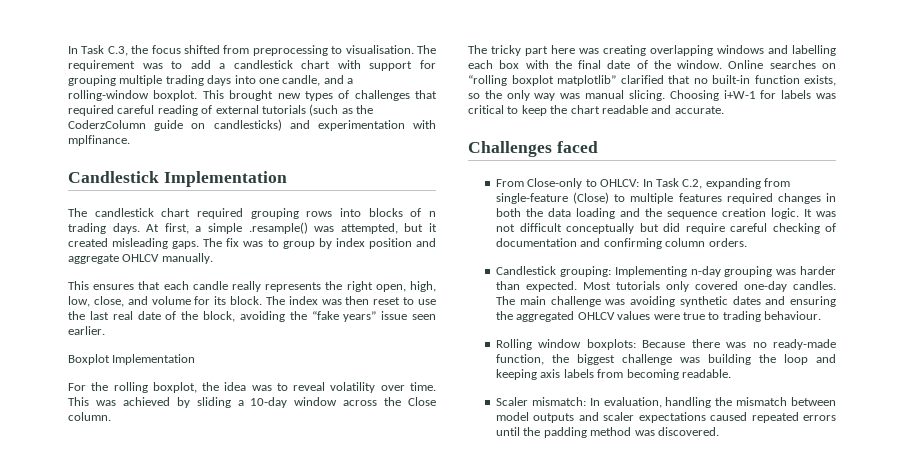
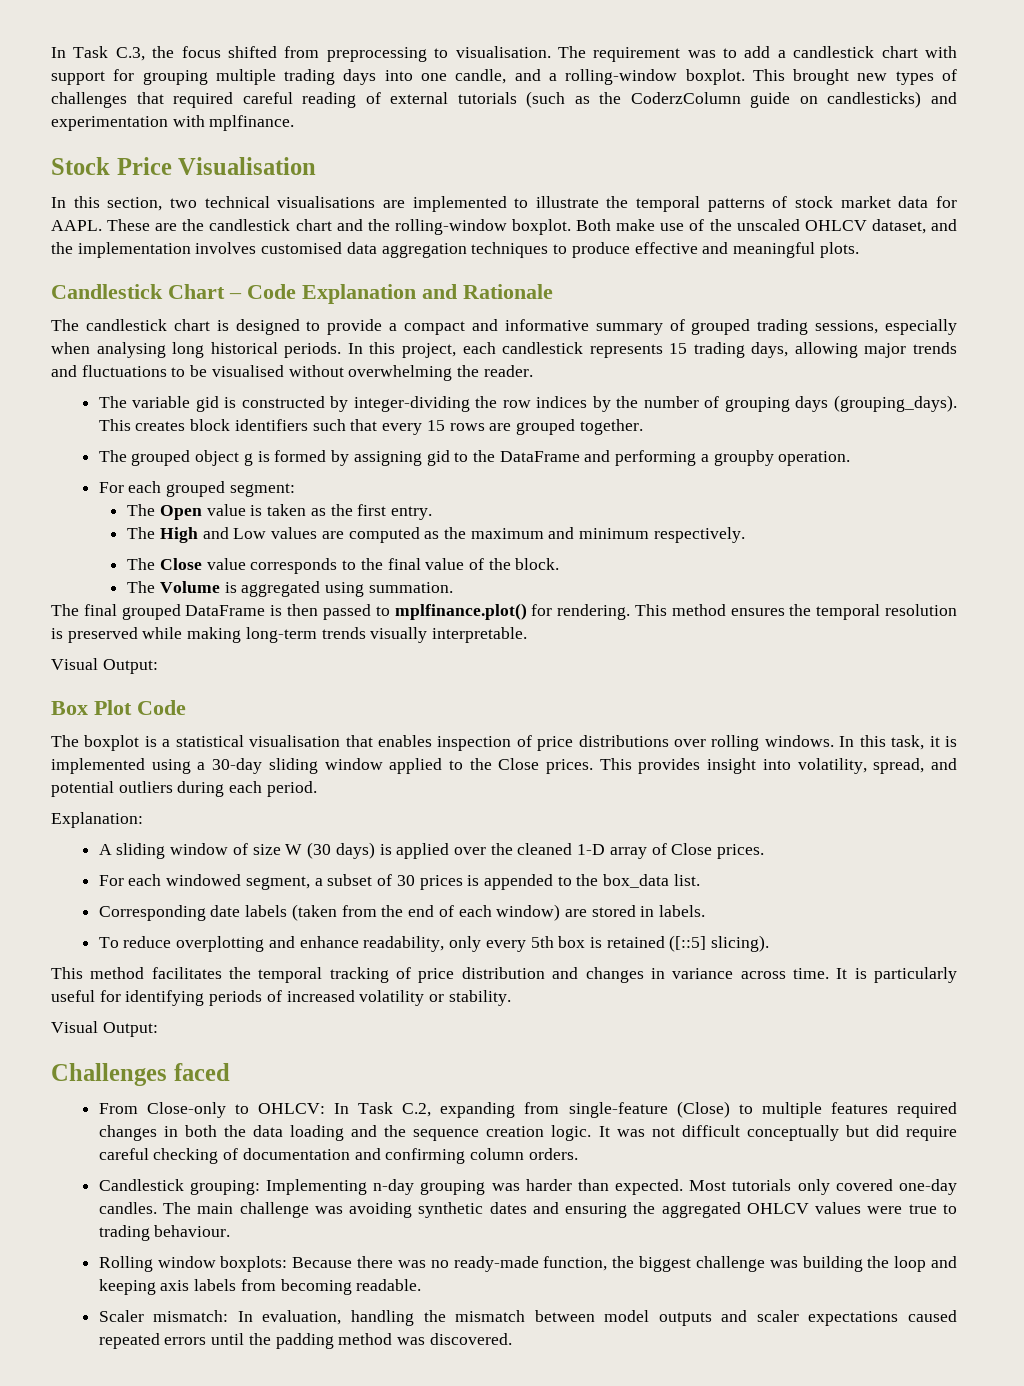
- Candlestick Implementation
- The candlestick chart required grouping rows into blocks of n trading days. At first, a simple .resample() was attempted, but it created misleading gaps. The fix was to group by index position and aggregate OHLCV manually.
- This ensures that each candle really represents the right open, high, low, close, and volume for its block. The index was then reset to use the last real date of the block, avoiding the “fake years” issue seen earlier.
- Boxplot Implementation
- For the rolling boxplot, the idea was to reveal volatility over time. This was achieved by sliding a 10-day window across the Close column.
- The tricky part here was creating overlapping windows and labelling each box with the final date of the window. Online searches on “rolling boxplot matplotlib” clarified that no built-in function exists, so the only way was manual slicing. Choosing i+W-1 for labels was critical to keep the chart readable and accurate.
+ Stock Price Visualisation
+ In this section, two technical visualisations are implemented to illustrate the temporal patterns of stock market data for AAPL. These are the candlestick chart and the rolling-window boxplot. Both make use of the unscaled OHLCV dataset, and the implementation involves customised data aggregation techniques to produce effective and meaningful plots.
+ Candlestick Chart – Code Explanation and Rationale
+ The candlestick chart is designed to provide a compact and informative summary of grouped trading sessions, especially when analysing long historical periods. In this project, each candlestick represents 15 trading days, allowing major trends and fluctuations to be visualised without overwhelming the reader.
+ The variable gid is constructed by integer-dividing the row indices by the number of grouping days (grouping_days). This creates block identifiers such that every 15 rows are grouped together.
+ The grouped object g is formed by assigning gid to the DataFrame and performing a groupby operation.
+ For each grouped segment:
+ The Open value is taken as the first entry.
+ The High and Low values are computed as the maximum and minimum respectively.
+ The Close value corresponds to the final value of the block.
+ The Volume is aggregated using summation.
+ The final grouped DataFrame is then passed to mplfinance.plot() for rendering. This method ensures the temporal resolution is preserved while making long-term trends visually interpretable.
+ Visual Output:
+ Box Plot Code
+ The boxplot is a statistical visualisation that enables inspection of price distributions over rolling windows. In this task, it is implemented using a 30-day sliding window applied to the Close prices. This provides insight into volatility, spread, and potential outliers during each period.
+ Explanation:
+ A sliding window of size W (30 days) is applied over the cleaned 1-D array of Close prices.
+ For each windowed segment, a subset of 30 prices is appended to the box_data list.
+ Corresponding date labels (taken from the end of each window) are stored in labels.
+ To reduce overplotting and enhance readability, only every 5th box is retained ([::5] slicing).
+ This method facilitates the temporal tracking of price distribution and changes in variance across time. It is particularly useful for identifying periods of increased volatility or stability.
+ Visual Output:

